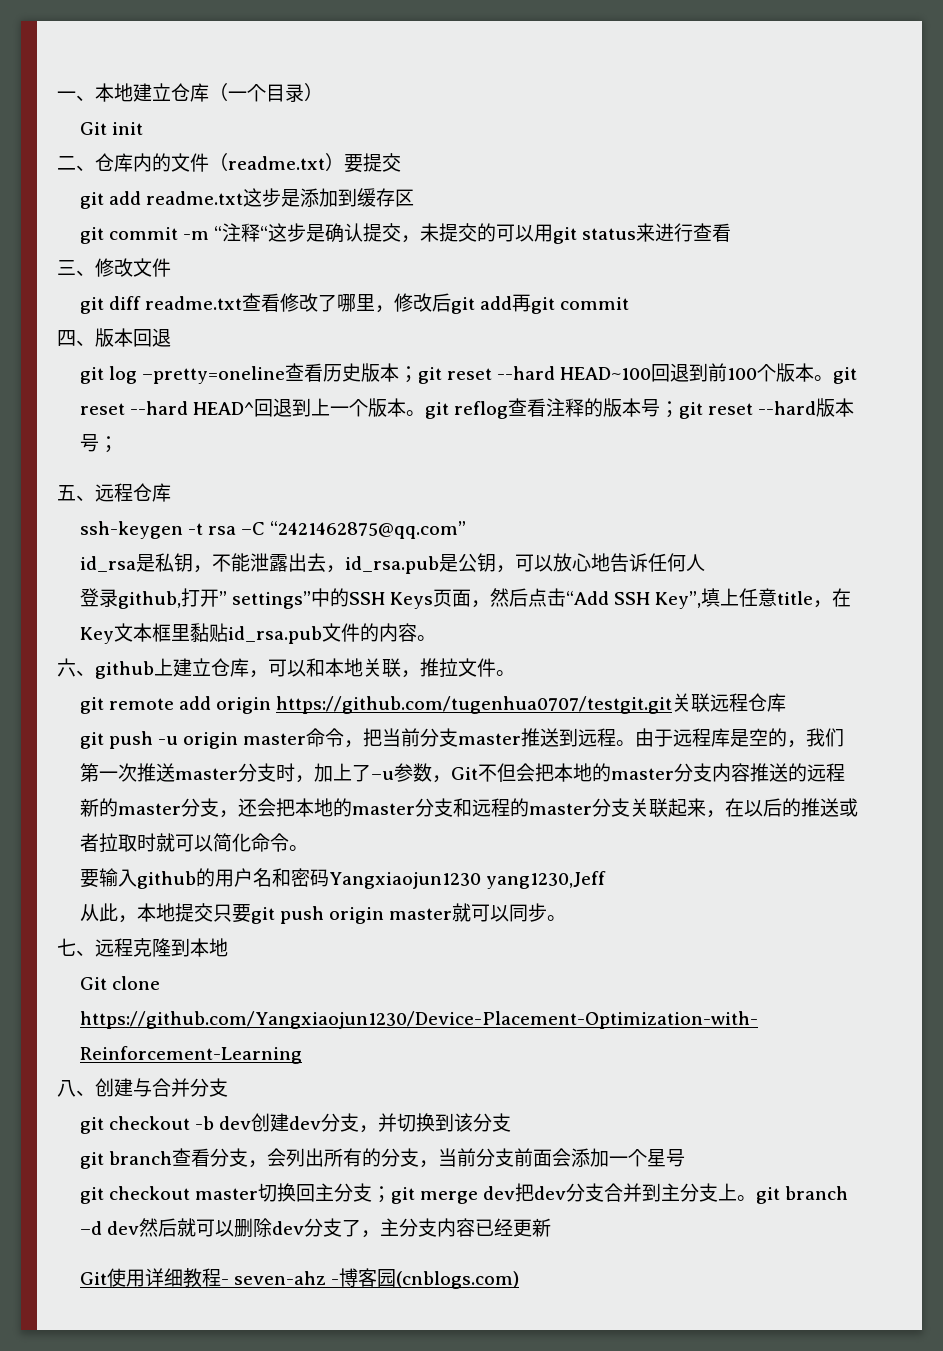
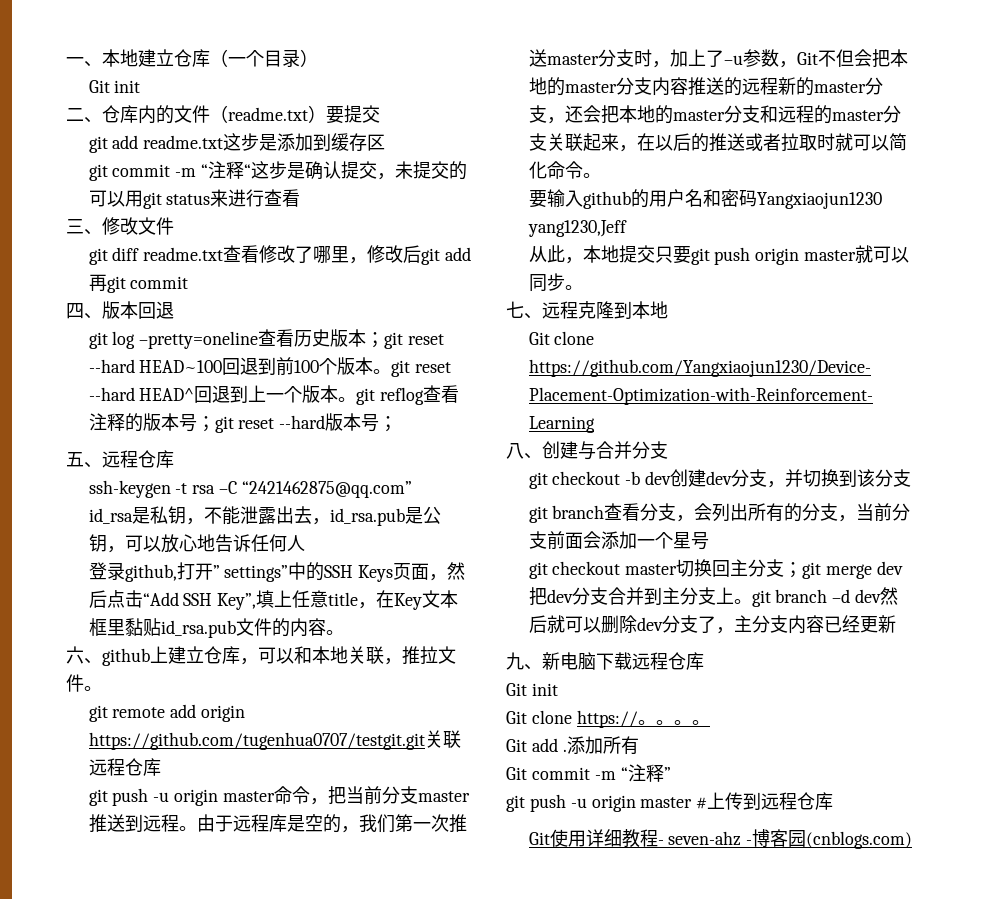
+ 九、新电脑下载远程仓库
+ Git init
+ Git clone https://。。。。
+ Git add .添加所有
+ Git commit -m “注释”
+ git push -u origin master #上传到远程仓库

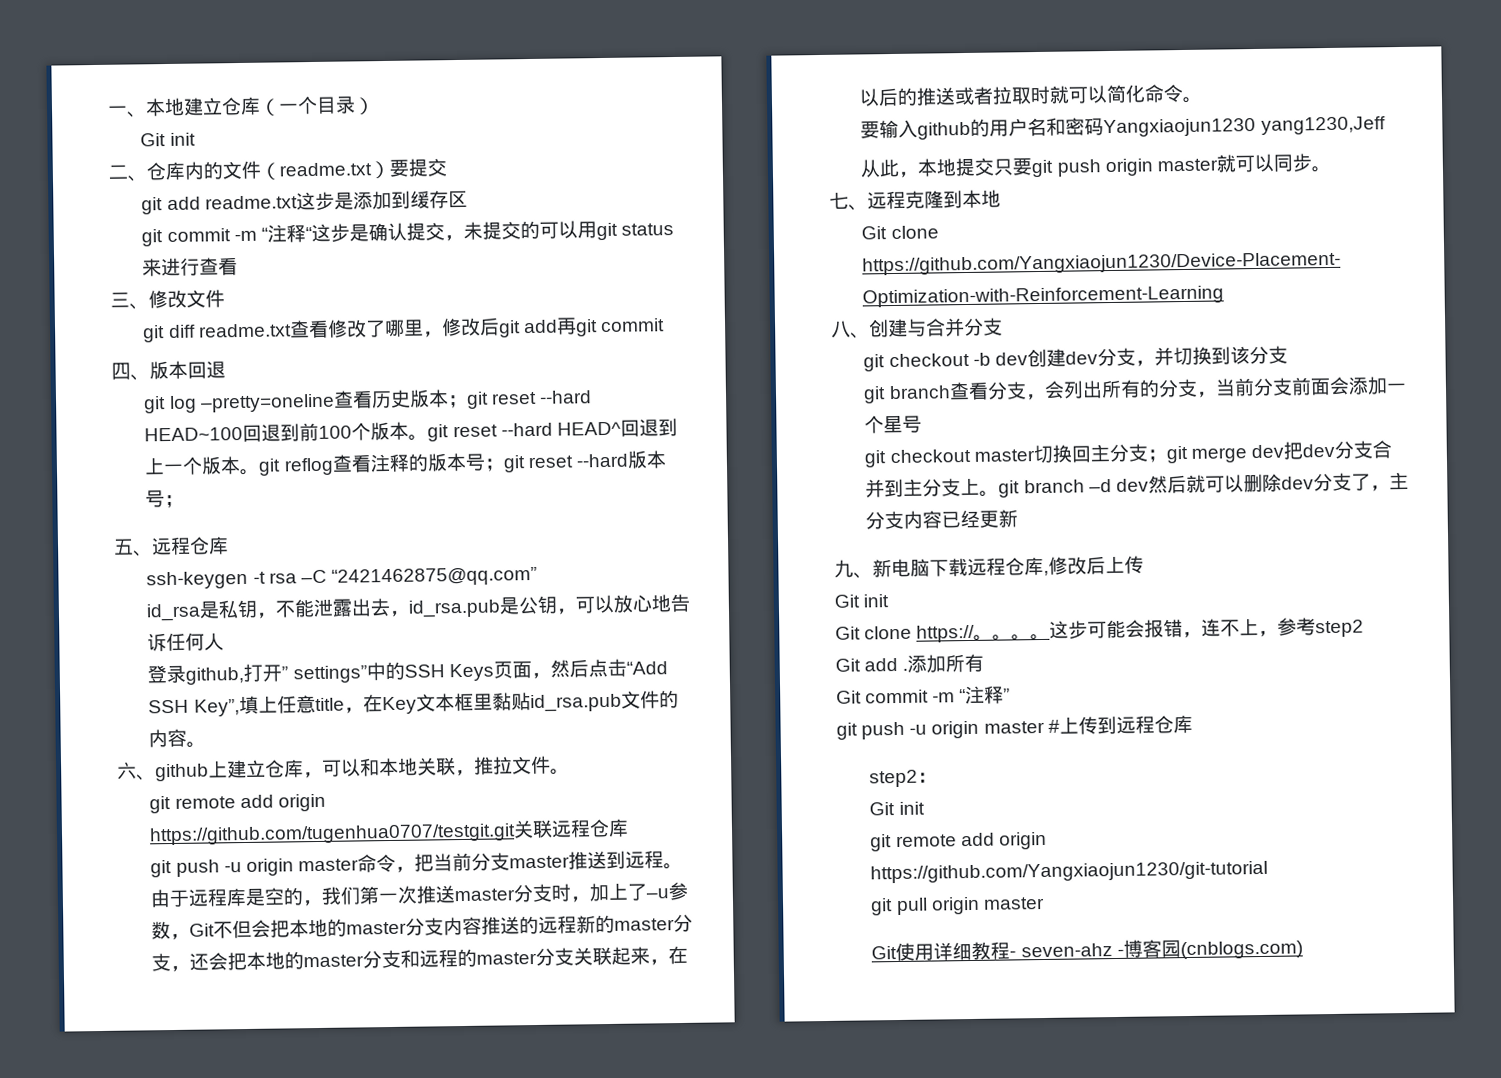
- 九、新电脑下载远程仓库
+ 九、新电脑下载远程仓库,修改后上传
+ 这步可能会报错，连不上，参考step2
+ step2：
+ Git init
+ git remote add origin https://github.com/Yangxiaojun1230/git-tutorial
+ git pull origin master

